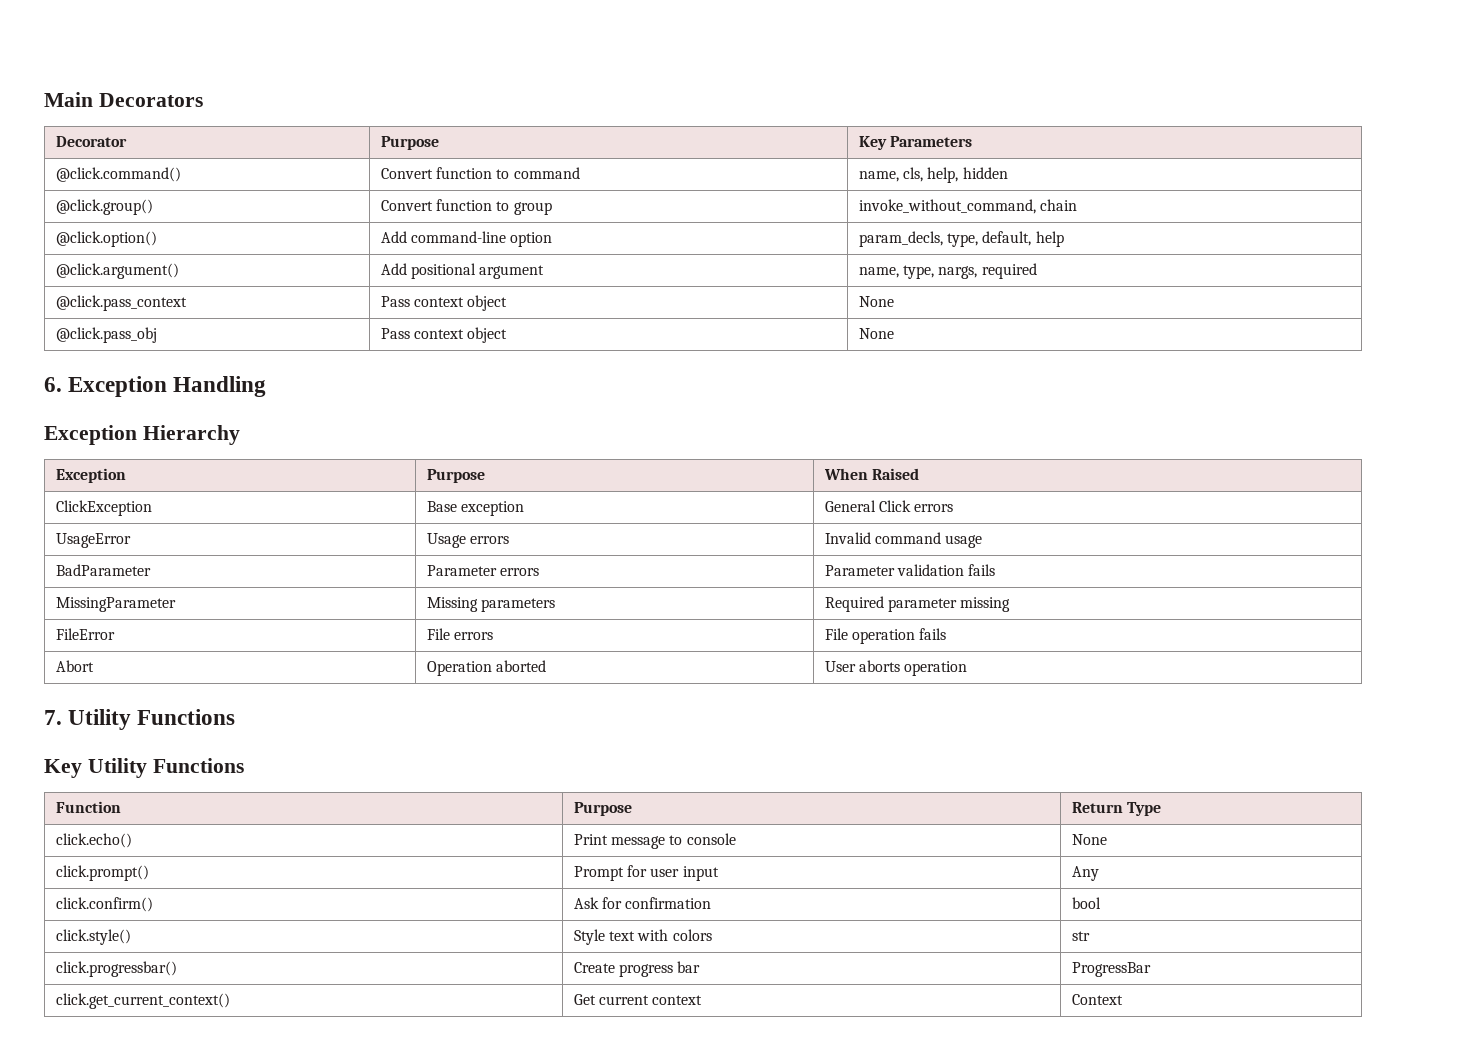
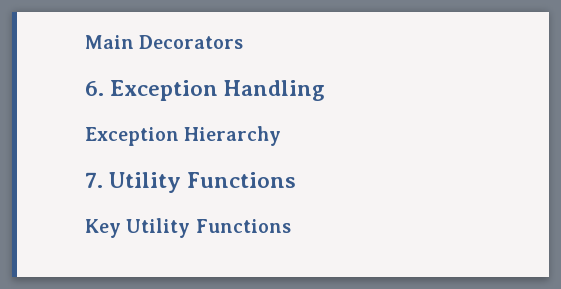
- Decorator | Purpose | Key Parameters
- @click.command() | Convert function to command | name, cls, help, hidden
- @click.group() | Convert function to group | invoke_without_command, chain
- @click.option() | Add command-line option | param_decls, type, default, help
- @click.argument() | Add positional argument | name, type, nargs, required
- @click.pass_context | Pass context object | None
- @click.pass_obj | Pass context object | None
- Exception | Purpose | When Raised
- ClickException | Base exception | General Click errors
- UsageError | Usage errors | Invalid command usage
- BadParameter | Parameter errors | Parameter validation fails
- MissingParameter | Missing parameters | Required parameter missing
- FileError | File errors | File operation fails
- Abort | Operation aborted | User aborts operation
- Function | Purpose | Return Type
- click.echo() | Print message to console | None
- click.prompt() | Prompt for user input | Any
- click.confirm() | Ask for confirmation | bool
- click.style() | Style text with colors | str
- click.progressbar() | Create progress bar | ProgressBar
- click.get_current_context() | Get current context | Context

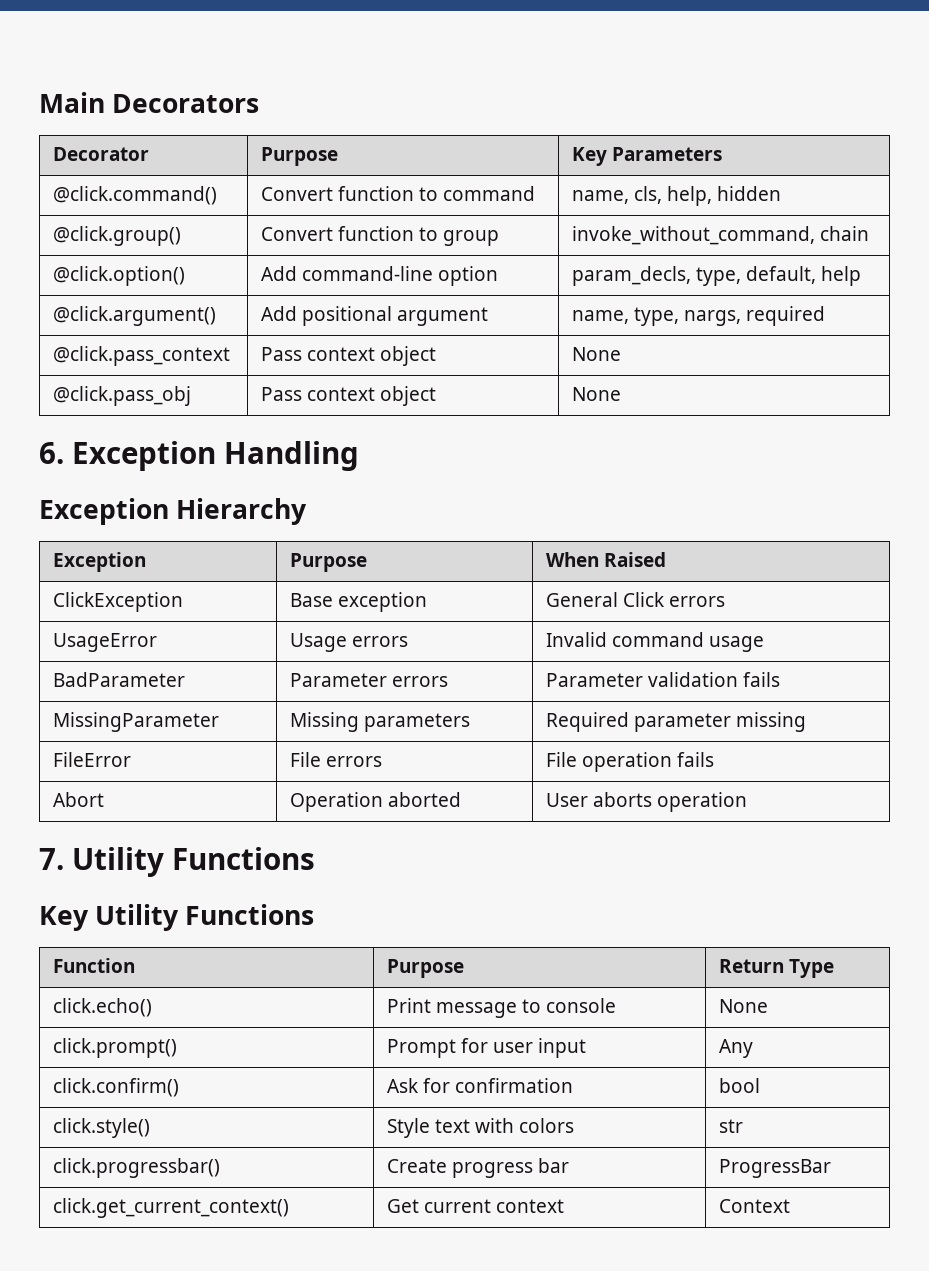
+ Decorator | Purpose | Key Parameters
+ @click.command() | Convert function to command | name, cls, help, hidden
+ @click.group() | Convert function to group | invoke_without_command, chain
+ @click.option() | Add command-line option | param_decls, type, default, help
+ @click.argument() | Add positional argument | name, type, nargs, required
+ @click.pass_context | Pass context object | None
+ @click.pass_obj | Pass context object | None
+ Exception | Purpose | When Raised
+ ClickException | Base exception | General Click errors
+ UsageError | Usage errors | Invalid command usage
+ BadParameter | Parameter errors | Parameter validation fails
+ MissingParameter | Missing parameters | Required parameter missing
+ FileError | File errors | File operation fails
+ Abort | Operation aborted | User aborts operation
+ Function | Purpose | Return Type
+ click.echo() | Print message to console | None
+ click.prompt() | Prompt for user input | Any
+ click.confirm() | Ask for confirmation | bool
+ click.style() | Style text with colors | str
+ click.progressbar() | Create progress bar | ProgressBar
+ click.get_current_context() | Get current context | Context

